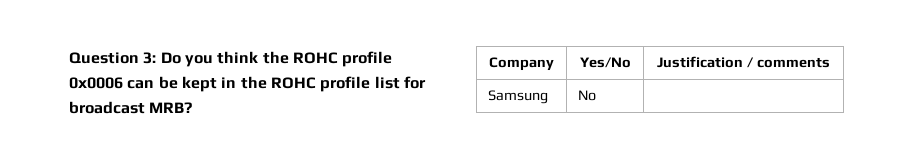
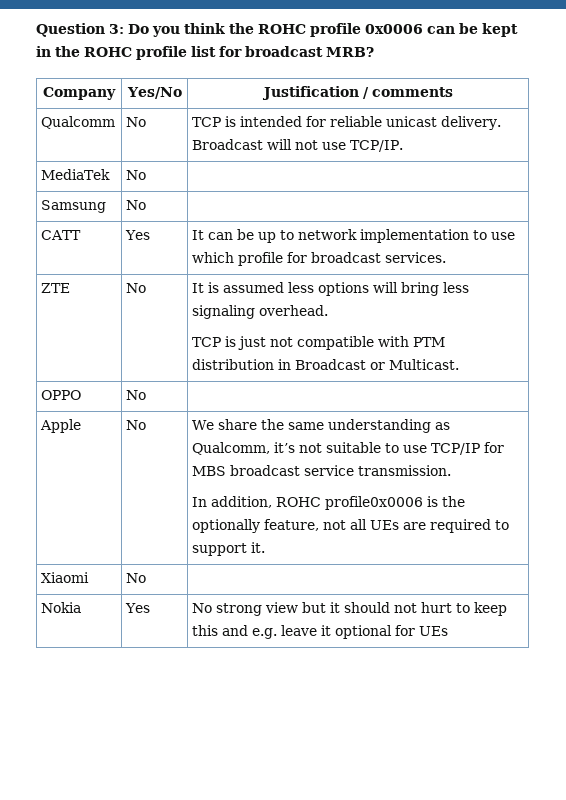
+ Qualcomm | No | TCP is intended for reliable unicast delivery. Broadcast will not use TCP/IP.
+ MediaTek | No |
  Samsung | No |
+ CATT | Yes | It can be up to network implementation to use which profile for broadcast services.
+ ZTE | No | It is assumed less options will bring less signaling overhead.
+ TCP is just not compatible with PTM distribution in Broadcast or Multicast.
+ OPPO | No |
+ Apple | No | We share the same understanding as Qualcomm, it’s not suitable to use TCP/IP for MBS broadcast service transmission.
+ In addition, ROHC profile0x0006 is the optionally feature, not all UEs are required to support it.
+ Xiaomi | No |
+ Nokia | Yes | No strong view but it should not hurt to keep this and e.g. leave it optional for UEs

